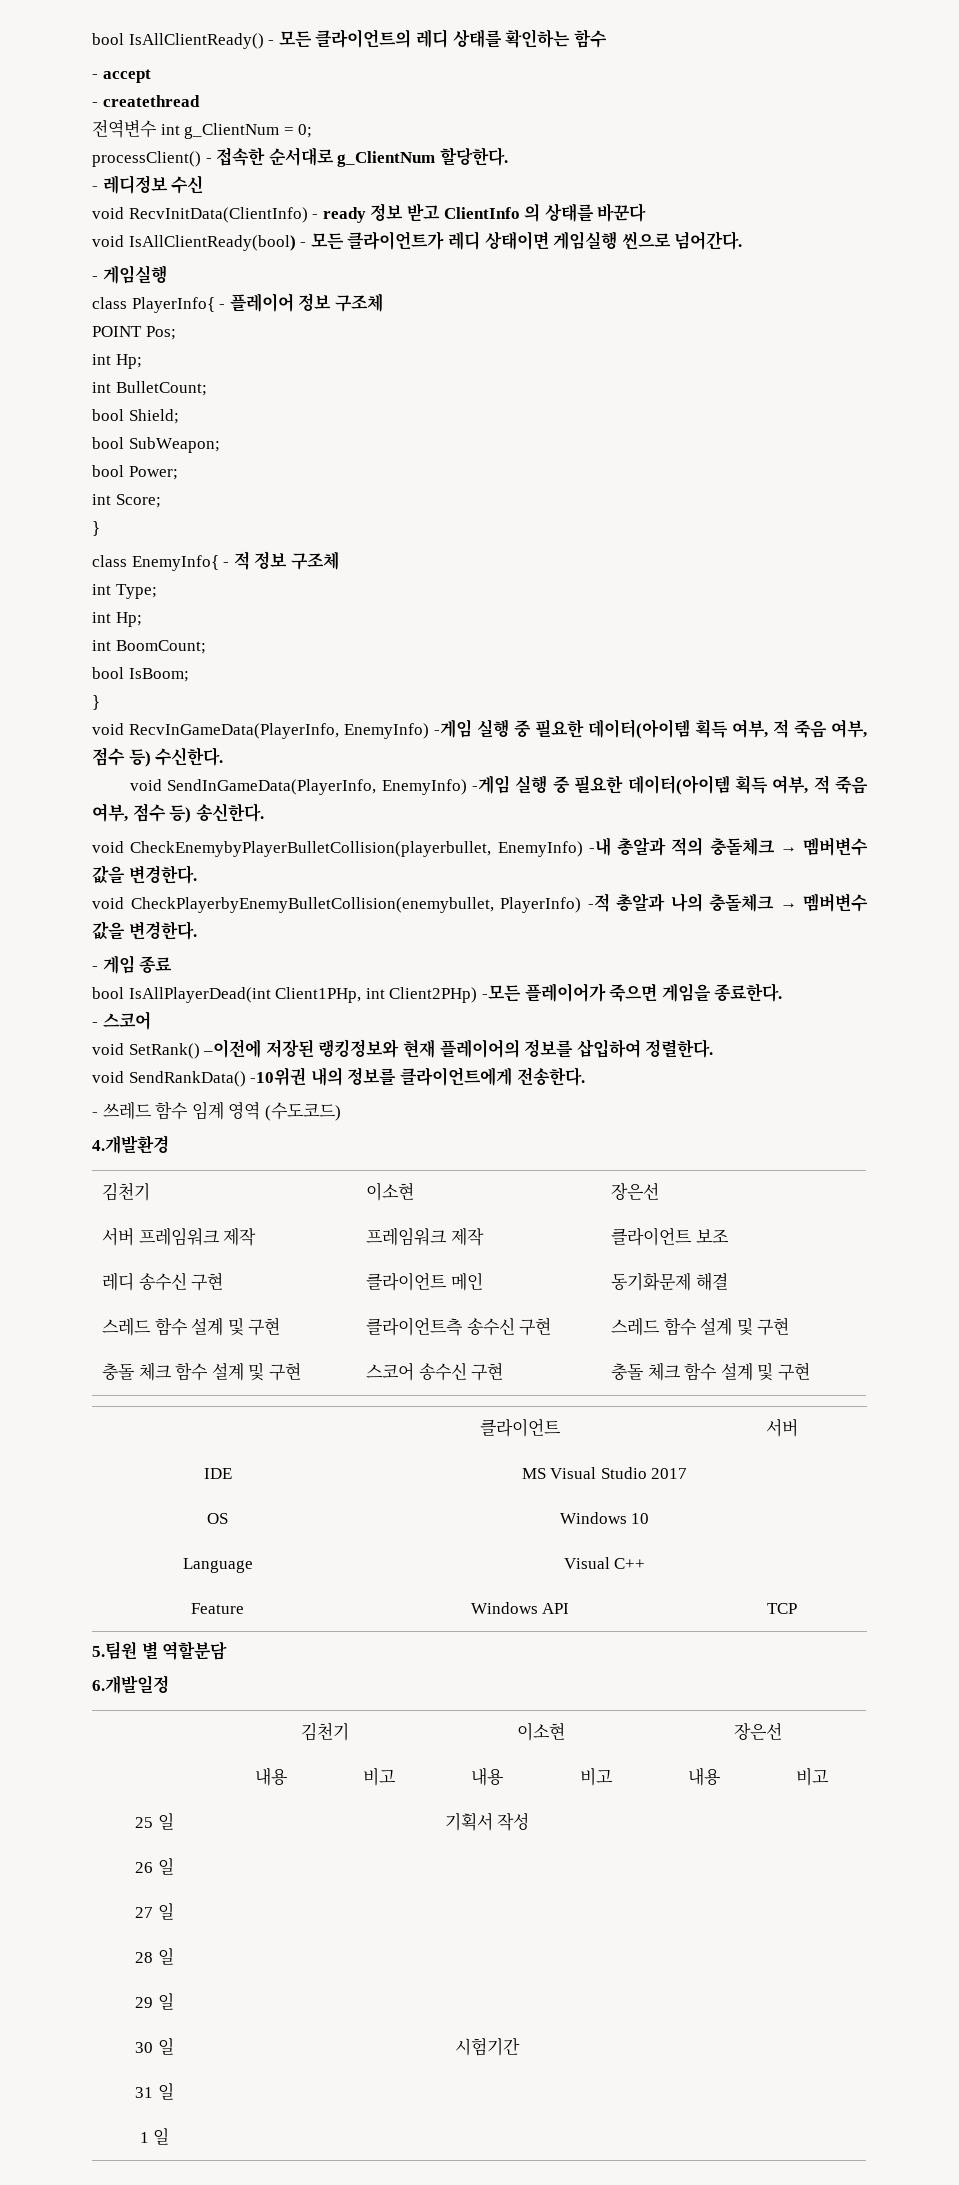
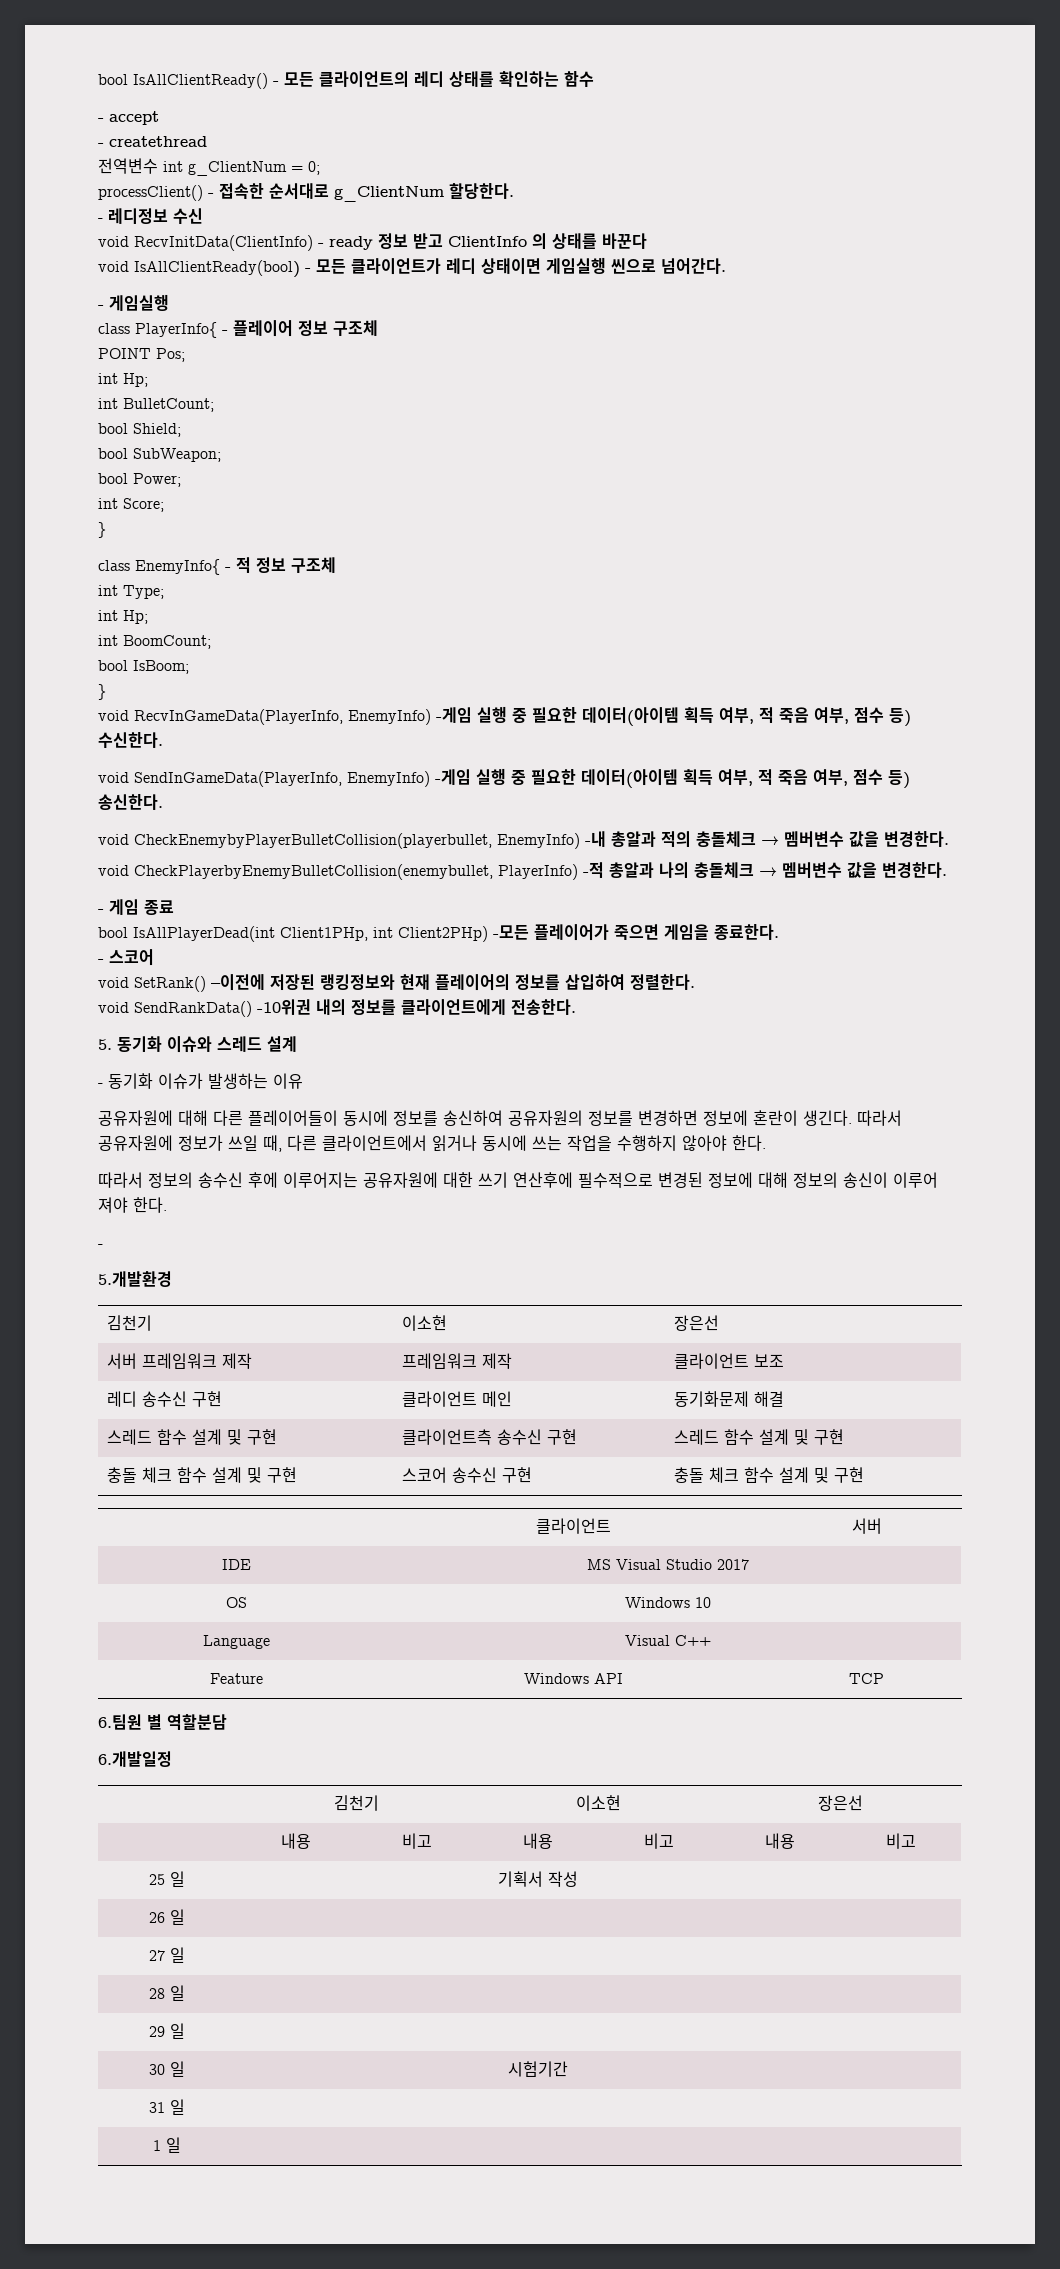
- - 쓰레드 함수 임계 영역 (수도코드)
- 4.개발환경
+ 5. 동기화 이슈와 스레드 설계
+ - 동기화 이슈가 발생하는 이유
+ 공유자원에 대해 다른 플레이어들이 동시에 정보를 송신하여 공유자원의 정보를 변경하면 정보에 혼란이 생긴다. 따라서 공유자원에 정보가 쓰일 때, 다른 클라이언트에서 읽거나 동시에 쓰는 작업을 수행하지 않아야 한다.
+ 따라서 정보의 송수신 후에 이루어지는 공유자원에 대한 쓰기 연산후에 필수적으로 변경된 정보에 대해 정보의 송신이 이루어 져야 한다.
+ -
+ 5.개발환경
- 5.팀원 별 역할분담
+ 6.팀원 별 역할분담

